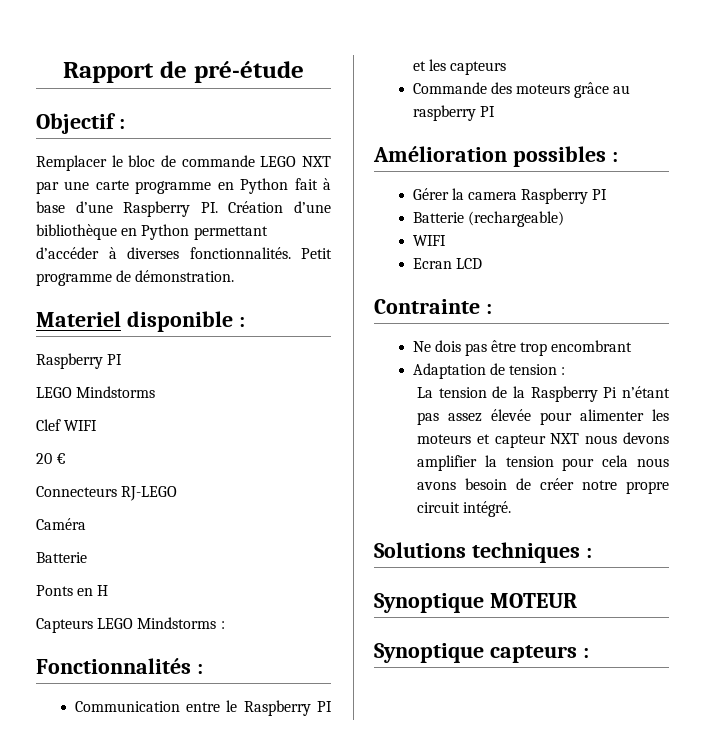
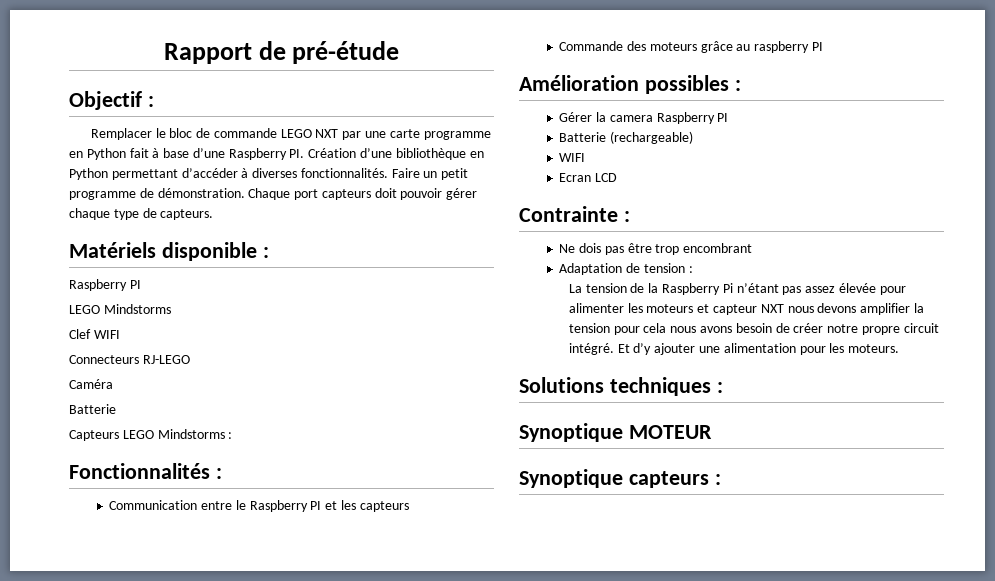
- Petit programme de démonstration.
- Materiel disponible :
+ Faire un petit programme de démonstration. Chaque port capteurs doit pouvoir gérer chaque type de capteurs.
+ Matériels disponible :
- 20 €
- Ponts en H
+ Et d’y ajouter une alimentation pour les moteurs.

